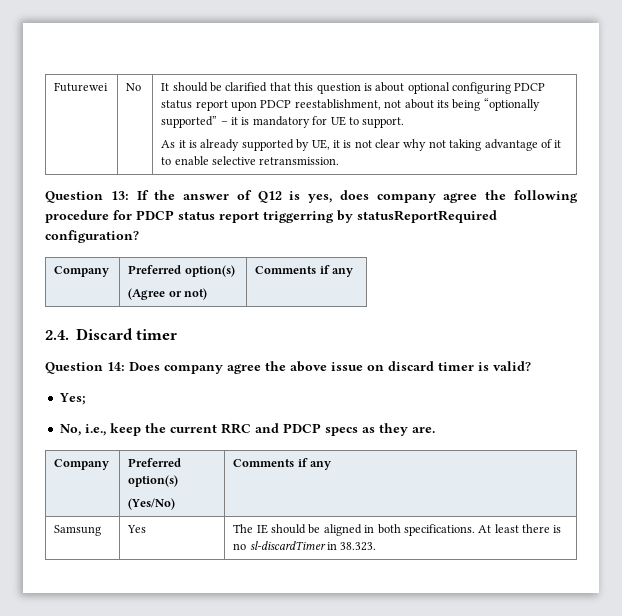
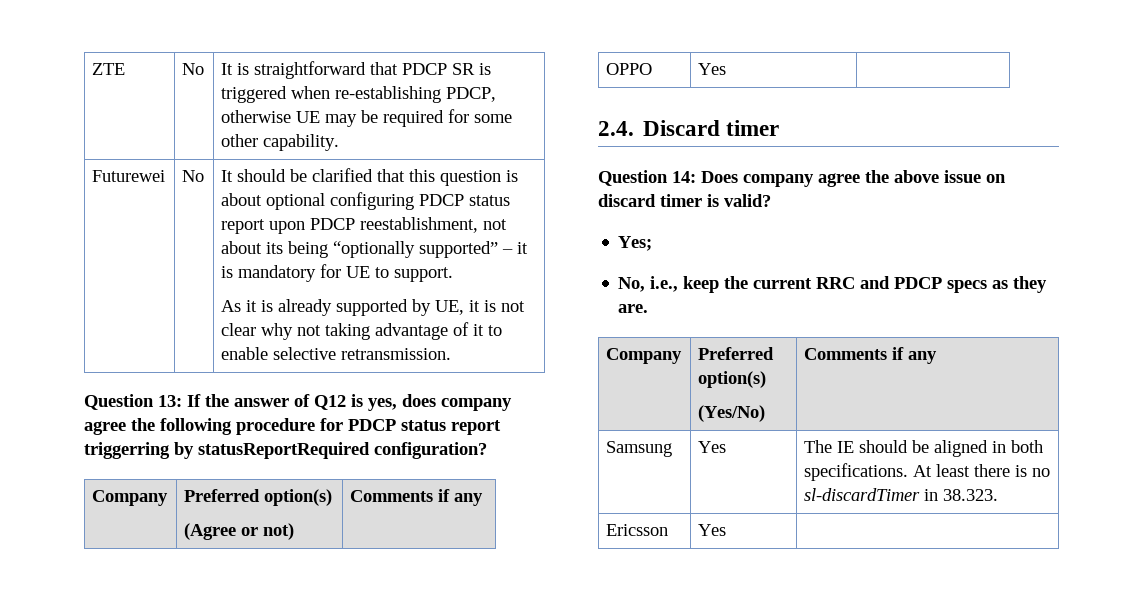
+ ZTE | No | It is straightforward that PDCP SR is triggered when re-establishing PDCP, otherwise UE may be required for some other capability.
+ OPPO | Yes |
+ Ericsson | Yes |

